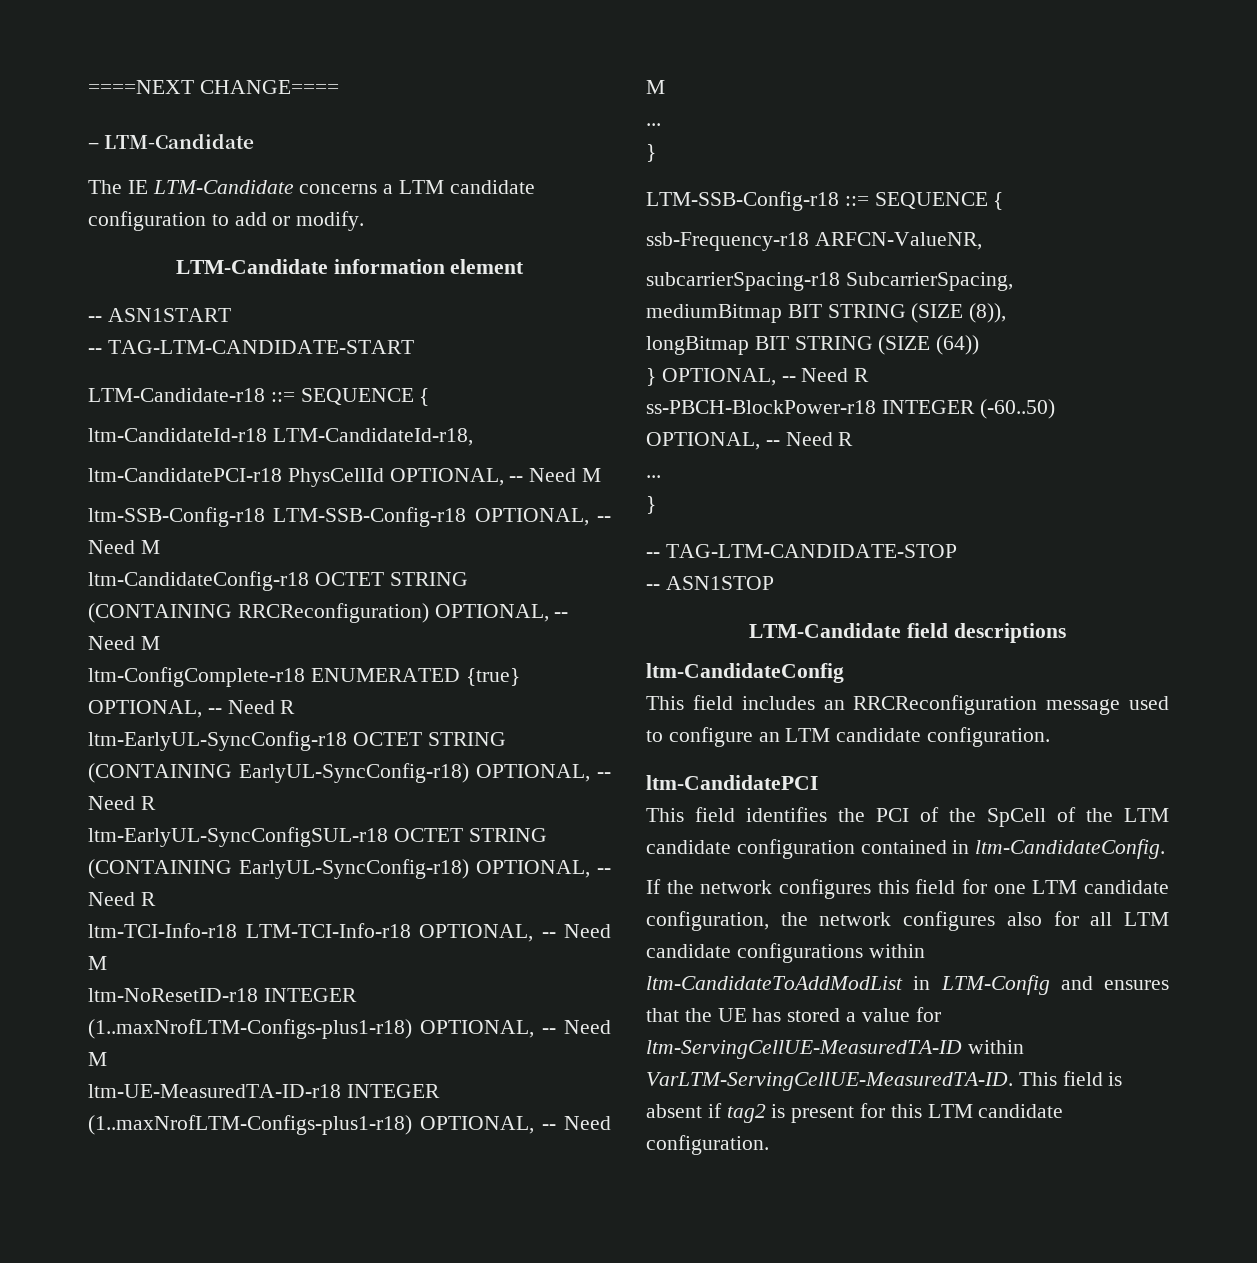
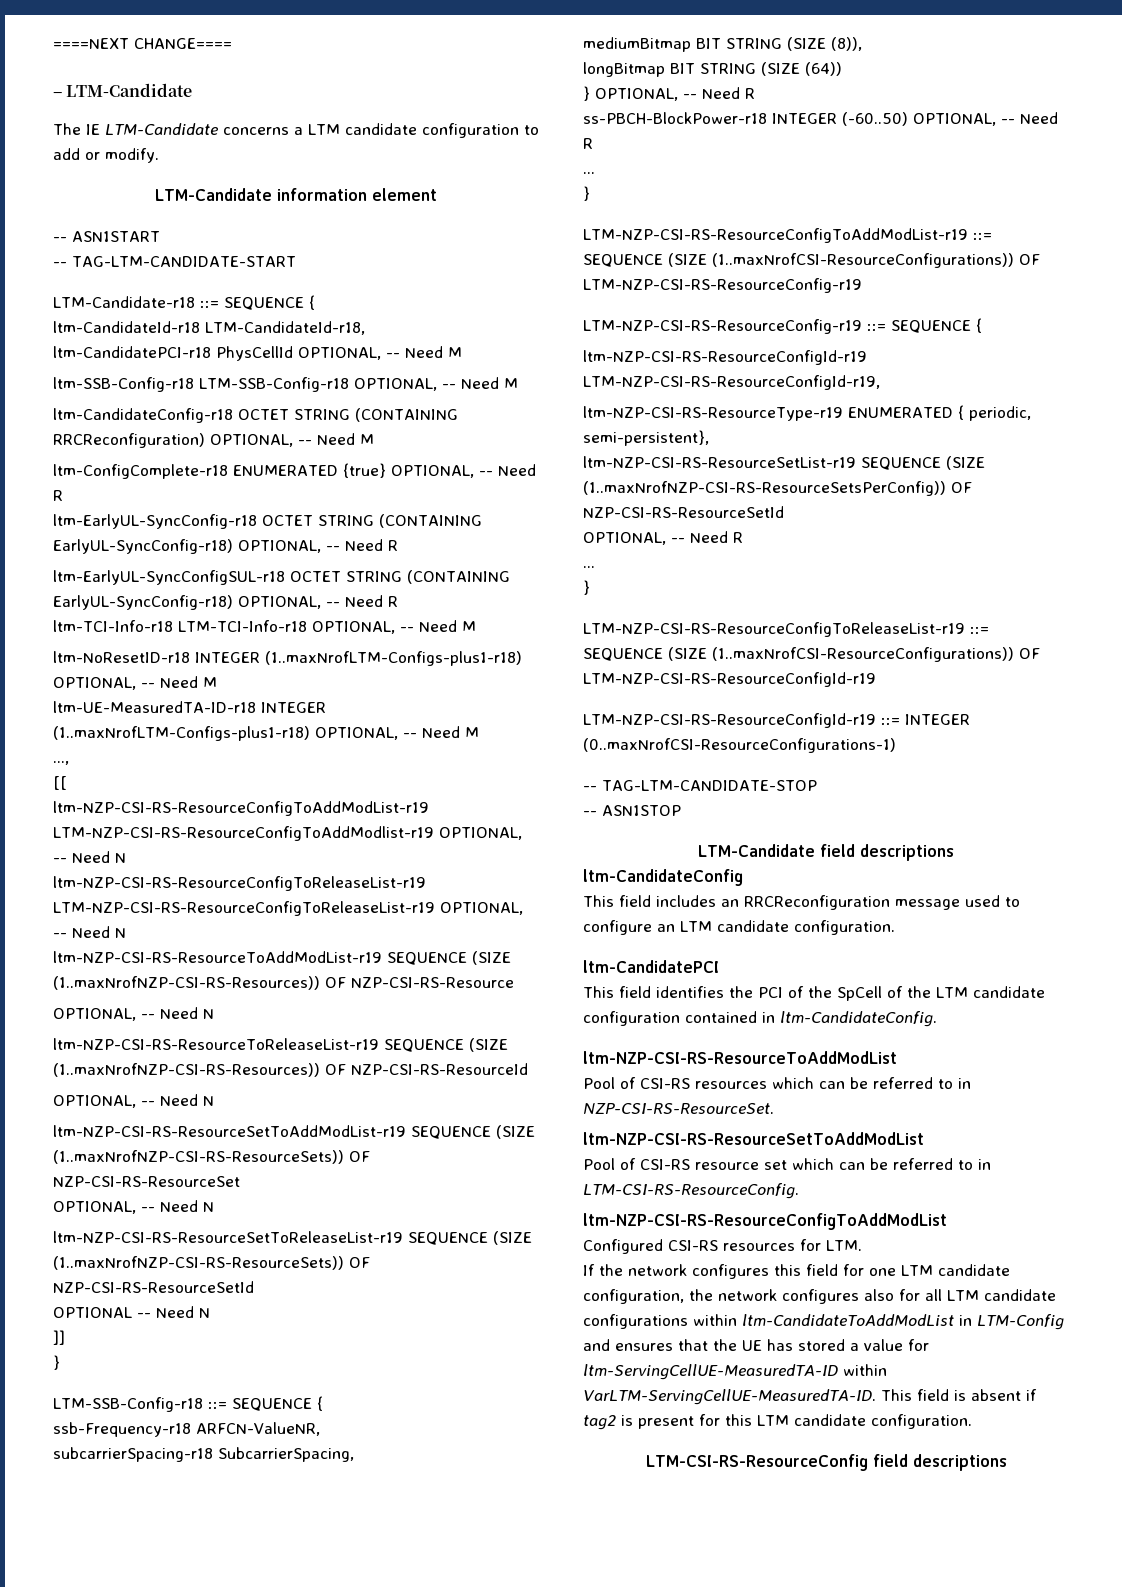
  ltm-UE-MeasuredTA-ID-r18 INTEGER (1..maxNrofLTM-Configs-plus1-r18) OPTIONAL, -- Need M
- ...
+ ...,
+ [[
+ ltm-NZP-CSI-RS-ResourceConfigToAddModList-r19 LTM-NZP-CSI-RS-ResourceConfigToAddModlist-r19 OPTIONAL, -- Need N
+ ltm-NZP-CSI-RS-ResourceConfigToReleaseList-r19 LTM-NZP-CSI-RS-ResourceConfigToReleaseList-r19 OPTIONAL, -- Need N
+ ltm-NZP-CSI-RS-ResourceToAddModList-r19 SEQUENCE (SIZE (1..maxNrofNZP-CSI-RS-Resources)) OF NZP-CSI-RS-Resource
+ OPTIONAL, -- Need N
+ ltm-NZP-CSI-RS-ResourceToReleaseList-r19 SEQUENCE (SIZE (1..maxNrofNZP-CSI-RS-Resources)) OF NZP-CSI-RS-ResourceId
+ OPTIONAL, -- Need N
+ ltm-NZP-CSI-RS-ResourceSetToAddModList-r19 SEQUENCE (SIZE (1..maxNrofNZP-CSI-RS-ResourceSets)) OF NZP-CSI-RS-ResourceSet
+ OPTIONAL, -- Need N
+ ltm-NZP-CSI-RS-ResourceSetToReleaseList-r19 SEQUENCE (SIZE (1..maxNrofNZP-CSI-RS-ResourceSets)) OF NZP-CSI-RS-ResourceSetId
+ OPTIONAL -- Need N
+ ]]
+ LTM-NZP-CSI-RS-ResourceConfigToAddModList-r19 ::= SEQUENCE (SIZE (1..maxNrofCSI-ResourceConfigurations)) OF LTM-NZP-CSI-RS-ResourceConfig-r19
+ LTM-NZP-CSI-RS-ResourceConfig-r19 ::= SEQUENCE {
+ ltm-NZP-CSI-RS-ResourceConfigId-r19 LTM-NZP-CSI-RS-ResourceConfigId-r19,
+ ltm-NZP-CSI-RS-ResourceType-r19 ENUMERATED { periodic, semi-persistent},
+ ltm-NZP-CSI-RS-ResourceSetList-r19 SEQUENCE (SIZE (1..maxNrofNZP-CSI-RS-ResourceSetsPerConfig)) OF NZP-CSI-RS-ResourceSetId
+ OPTIONAL, -- Need R
+ ...
+ }
+ LTM-NZP-CSI-RS-ResourceConfigToReleaseList-r19 ::= SEQUENCE (SIZE (1..maxNrofCSI-ResourceConfigurations)) OF LTM-NZP-CSI-RS-ResourceConfigId-r19
+ LTM-NZP-CSI-RS-ResourceConfigId-r19 ::= INTEGER (0..maxNrofCSI-ResourceConfigurations-1)
+ ltm-NZP-CSI-RS-ResourceToAddModList
+ Pool of CSI-RS resources which can be referred to in NZP-CSI-RS-ResourceSet.
+ ltm-NZP-CSI-RS-ResourceSetToAddModList
+ Pool of CSI-RS resource set which can be referred to in LTM-CSI-RS-ResourceConfig.
+ ltm-NZP-CSI-RS-ResourceConfigToAddModList
+ Configured CSI-RS resources for LTM.
+ LTM-CSI-RS-ResourceConfig field descriptions

